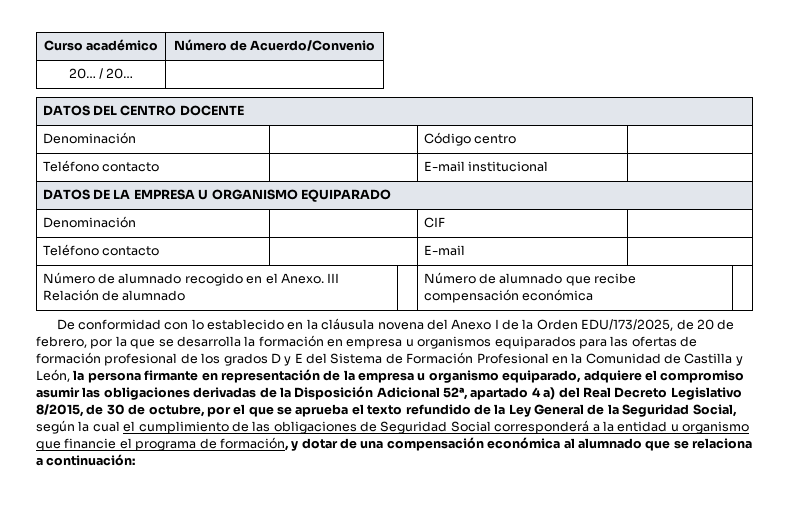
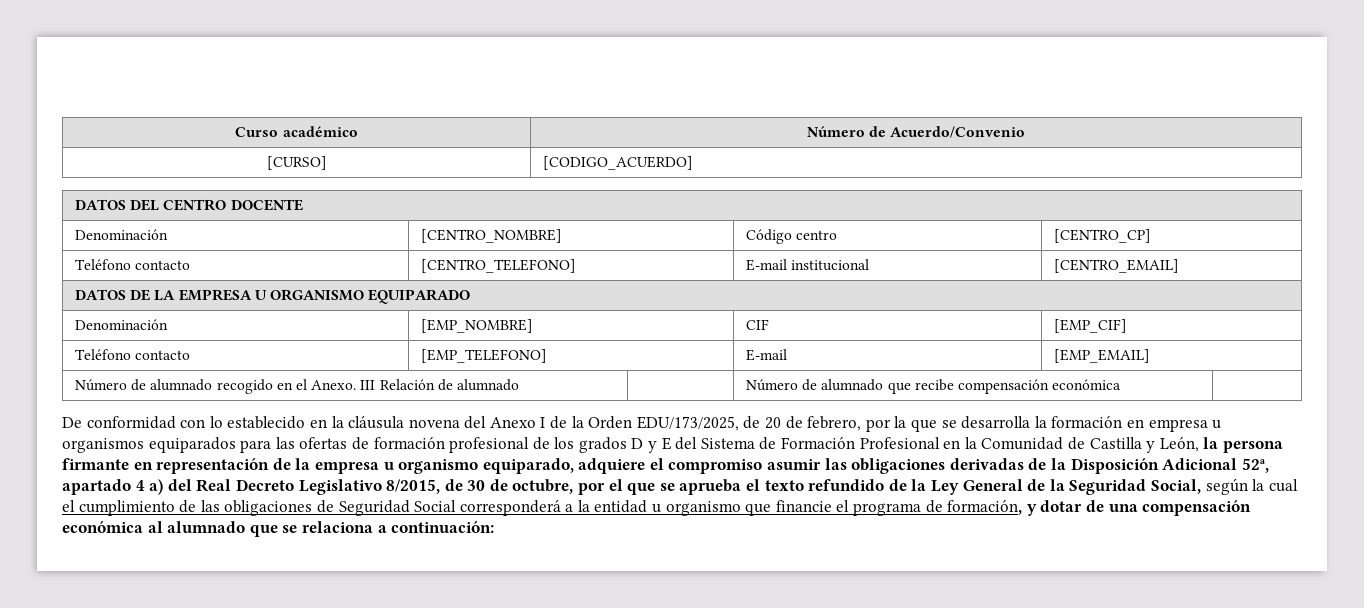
- 20… / 20… |
+ [CURSO] | [CODIGO_ACUERDO]
- Denominación | | Código centro |
- Teléfono contacto | | E-mail institucional |
+ Denominación | [CENTRO_NOMBRE] | Código centro | [CENTRO_CP]
+ Teléfono contacto | [CENTRO_TELEFONO] | E-mail institucional | [CENTRO_EMAIL]
- Denominación | | CIF |
- Teléfono contacto | | E-mail |
+ Denominación | [EMP_NOMBRE] | CIF | [EMP_CIF]
+ Teléfono contacto | [EMP_TELEFONO] | E-mail | [EMP_EMAIL]

